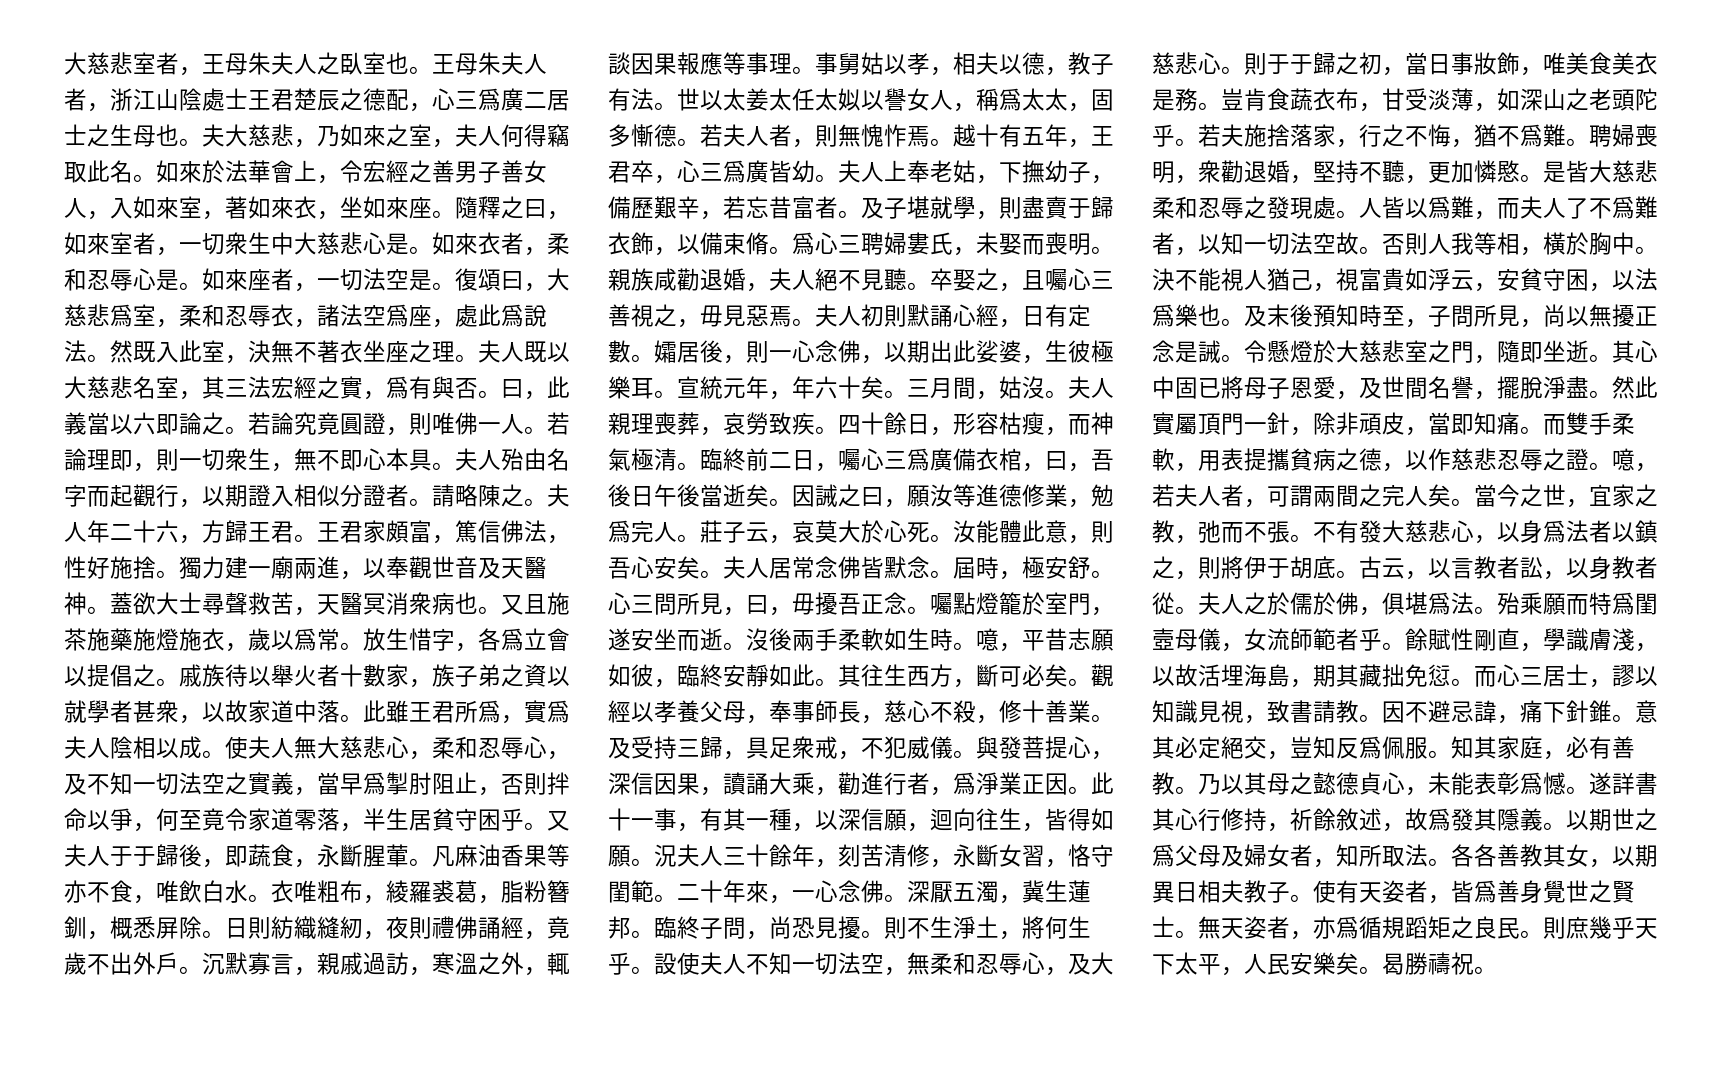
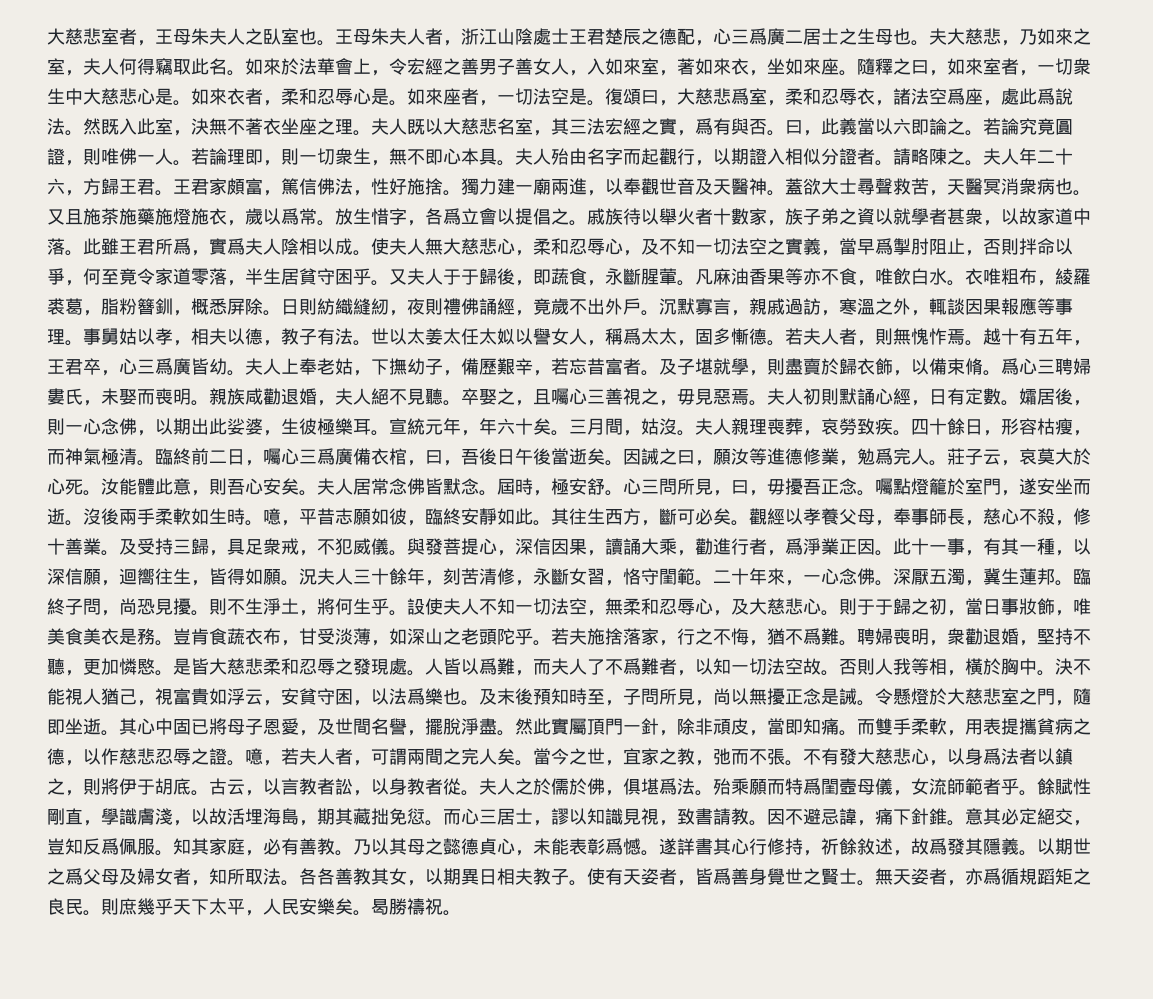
- 及子堪就學，則盡賣于歸衣飾，以備束脩。
+ 及子堪就學，則盡賣於歸衣飾，以備束脩。
- 此十一事，有其一種，以深信願，迴向往生，皆得如願。
+ 此十一事，有其一種，以深信願，迴嚮往生，皆得如願。

